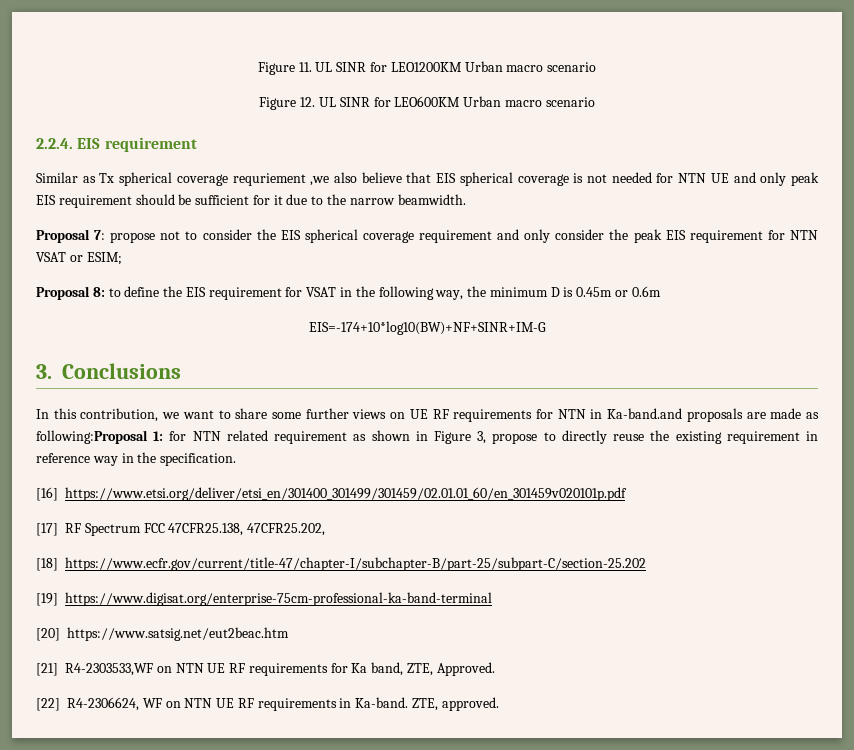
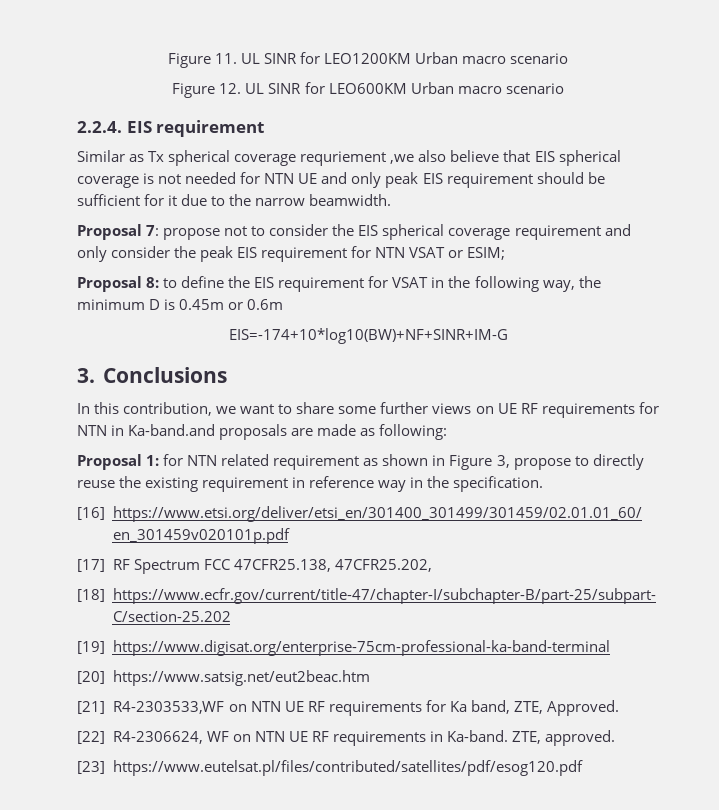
- In this contribution, we want to share some further views on UE RF requirements for NTN in Ka-band.and proposals are made as following:Proposal 1: for NTN related requirement as shown in Figure 3, propose to directly reuse the existing requirement in reference way in the specification.
+ In this contribution, we want to share some further views on UE RF requirements for NTN in Ka-band.and proposals are made as following:
+ Proposal 1: for NTN related requirement as shown in Figure 3, propose to directly reuse the existing requirement in reference way in the specification.
+ [23] https://www.eutelsat.pl/files/contributed/satellites/pdf/esog120.pdf

